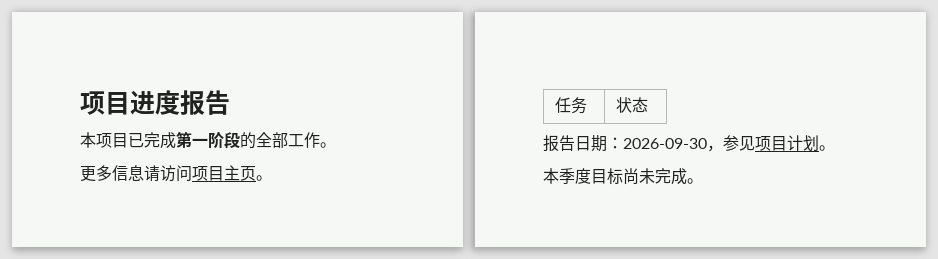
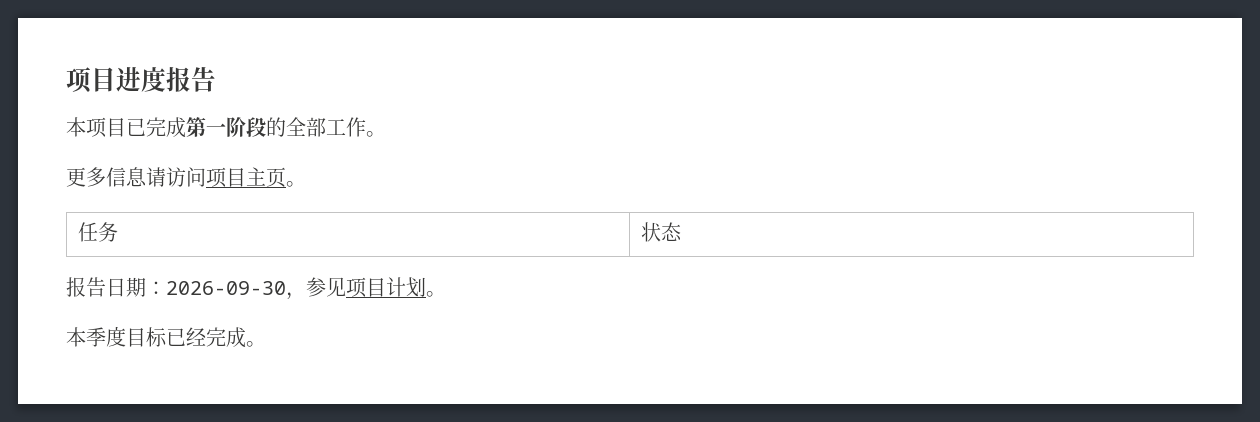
- 本季度目标尚未完成。
+ 本季度目标已经完成。

